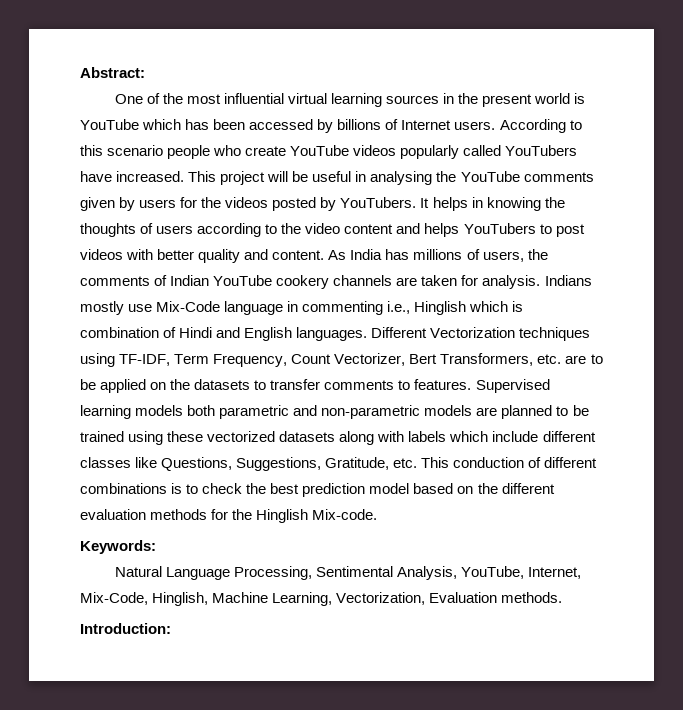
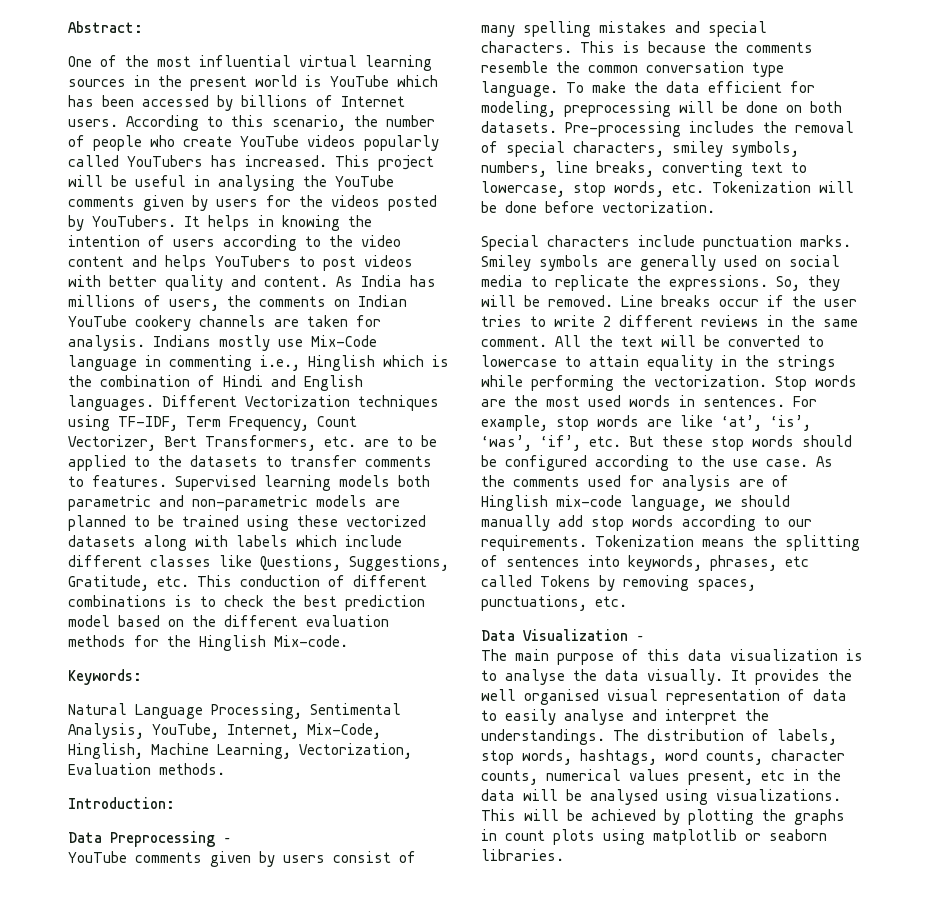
- According to this scenario people who create YouTube videos popularly called YouTubers have increased.
+ According to this scenario, the number of people who create YouTube videos popularly called YouTubers has increased.
- It helps in knowing the thoughts of users according to the video content and helps YouTubers to post videos with better quality and content.
+ It helps in knowing the intention of users according to the video content and helps YouTubers to post videos with better quality and content.
- As India has millions of users, the comments of Indian YouTube cookery channels are taken for analysis.
+ As India has millions of users, the comments on Indian YouTube cookery channels are taken for analysis.
- Indians mostly use Mix-Code language in commenting i.e., Hinglish which is combination of Hindi and English languages.
+ Indians mostly use Mix-Code language in commenting i.e., Hinglish which is the combination of Hindi and English languages.
- Different Vectorization techniques using TF-IDF, Term Frequency, Count Vectorizer, Bert Transformers, etc. are to be applied on the datasets to transfer comments to features.
+ Different Vectorization techniques using TF-IDF, Term Frequency, Count Vectorizer, Bert Transformers, etc. are to be applied to the datasets to transfer comments to features.
+ Data Preprocessing –
+ YouTube comments given by users consist of many spelling mistakes and special characters. This is because the comments resemble the common conversation type language. To make the data efficient for modeling, preprocessing will be done on both datasets. Pre-processing includes the removal of special characters, smiley symbols, numbers, line breaks, converting text to lowercase, stop words, etc. Tokenization will be done before vectorization.
+ Special characters include punctuation marks. Smiley symbols are generally used on social media to replicate the expressions. So, they will be removed. Line breaks occur if the user tries to write 2 different reviews in the same comment. All the text will be converted to lowercase to attain equality in the strings while performing the vectorization. Stop words are the most used words in sentences. For example, stop words are like ‘at’, ‘is’, ‘was’, ‘if’, etc. But these stop words should be configured according to the use case. As the comments used for analysis are of Hinglish mix-code language, we should manually add stop words according to our requirements. Tokenization means the splitting of sentences into keywords, phrases, etc called Tokens by removing spaces, punctuations, etc.
+ Data Visualization –
+ The main purpose of this data visualization is to analyse the data visually. It provides the well organised visual representation of data to easily analyse and interpret the understandings. The distribution of labels, stop words, hashtags, word counts, character counts, numerical values present, etc in the data will be analysed using visualizations. This will be achieved by plotting the graphs in count plots using matplotlib or seaborn libraries.

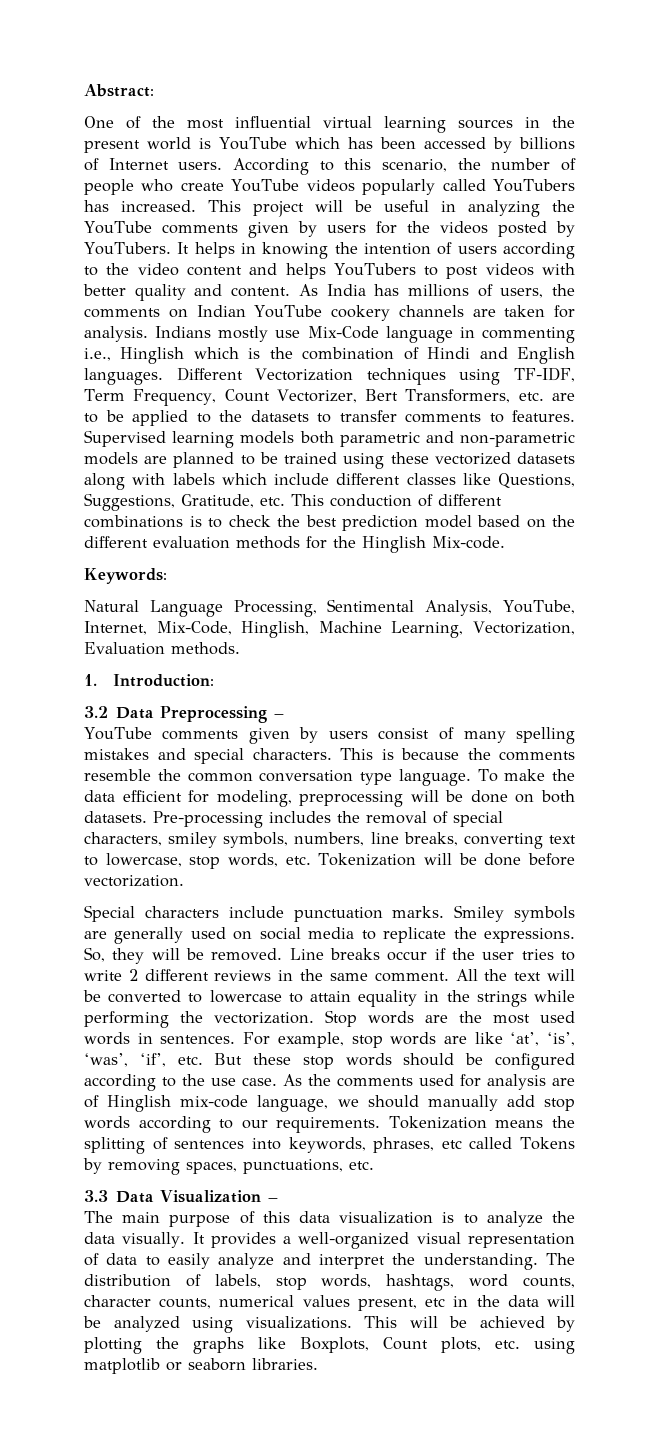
- This project will be useful in analysing the YouTube comments given by users for the videos posted by YouTubers.
+ This project will be useful in analyzing the YouTube comments given by users for the videos posted by YouTubers.
- Introduction:
+ 1. Introduction:
- Data Preprocessing –
+ 3.2 Data Preprocessing –
- Data Visualization –
+ 3.3 Data Visualization –
- The main purpose of this data visualization is to analyse the data visually.
+ The main purpose of this data visualization is to analyze the data visually.
- It provides the well organised visual representation of data to easily analyse and interpret the understandings.
+ It provides a well-organized visual representation of data to easily analyze and interpret the understanding.
- The distribution of labels, stop words, hashtags, word counts, character counts, numerical values present, etc in the data will be analysed using visualizations.
+ The distribution of labels, stop words, hashtags, word counts, character counts, numerical values present, etc in the data will be analyzed using visualizations.
- This will be achieved by plotting the graphs in count plots using matplotlib or seaborn libraries.
+ This will be achieved by plotting the graphs like Boxplots, Count plots, etc. using matplotlib or seaborn libraries.

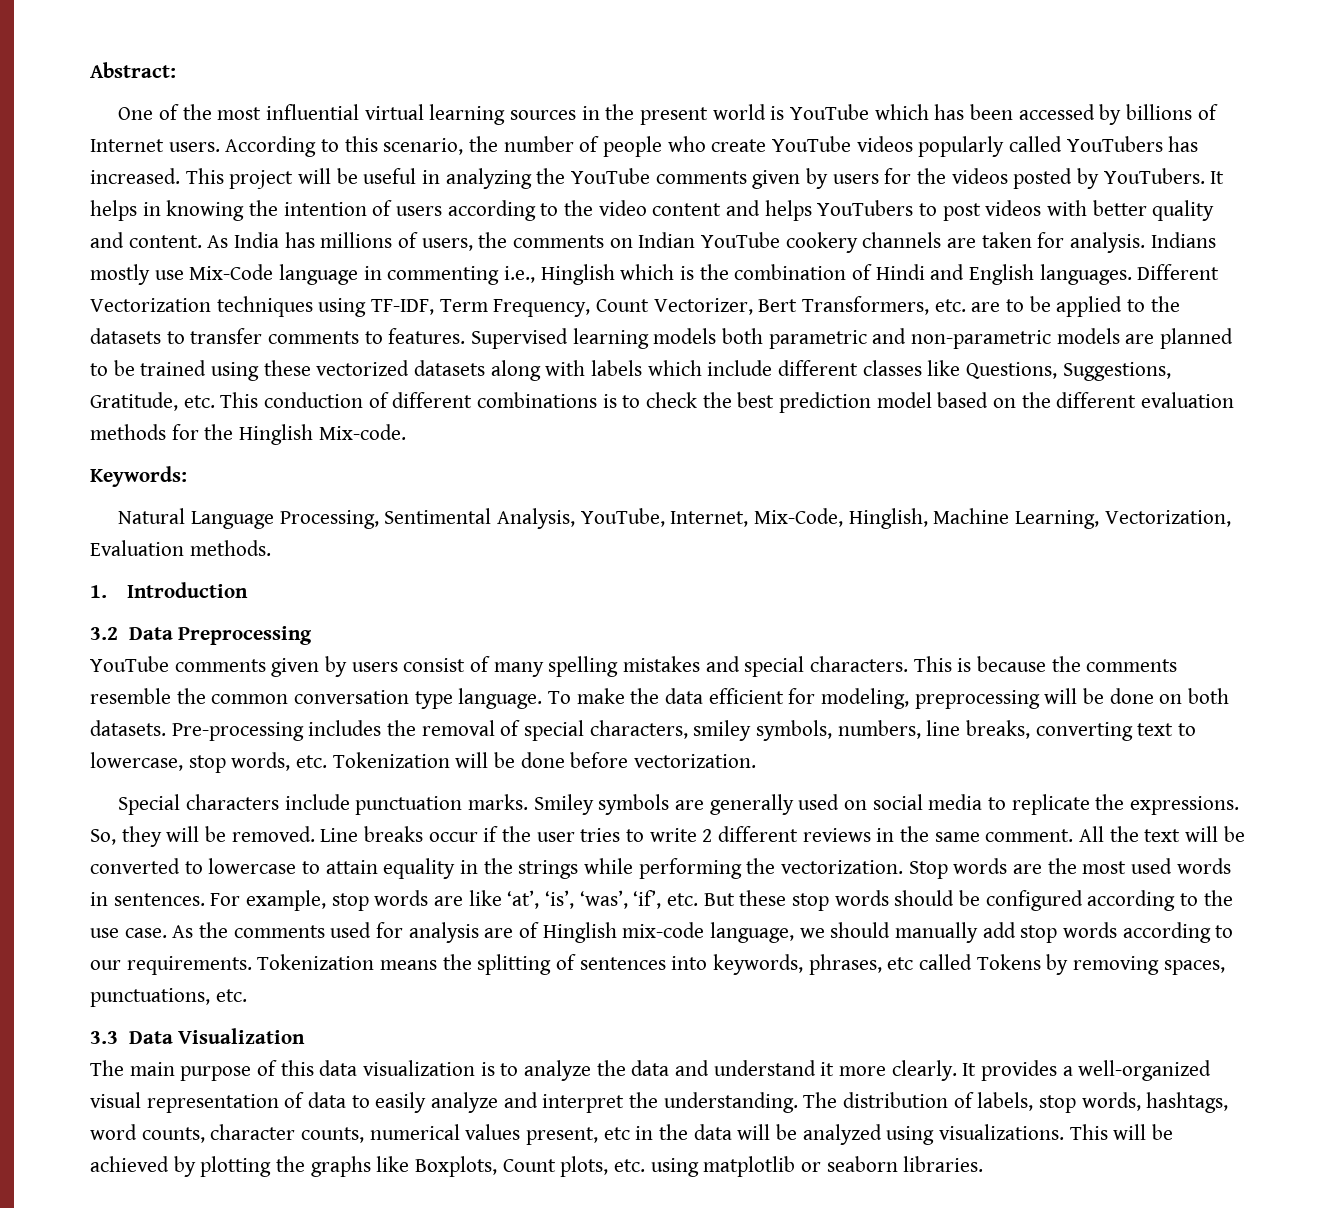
- 1. Introduction:
+ 1. Introduction
- 3.2 Data Preprocessing –
+ 3.2 Data Preprocessing
- 3.3 Data Visualization –
+ 3.3 Data Visualization
- The main purpose of this data visualization is to analyze the data visually.
+ The main purpose of this data visualization is to analyze the data and understand it more clearly.

